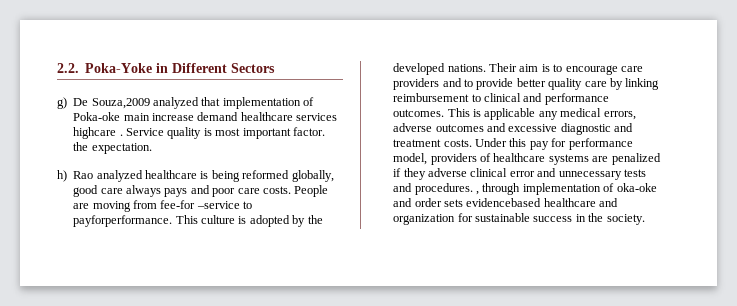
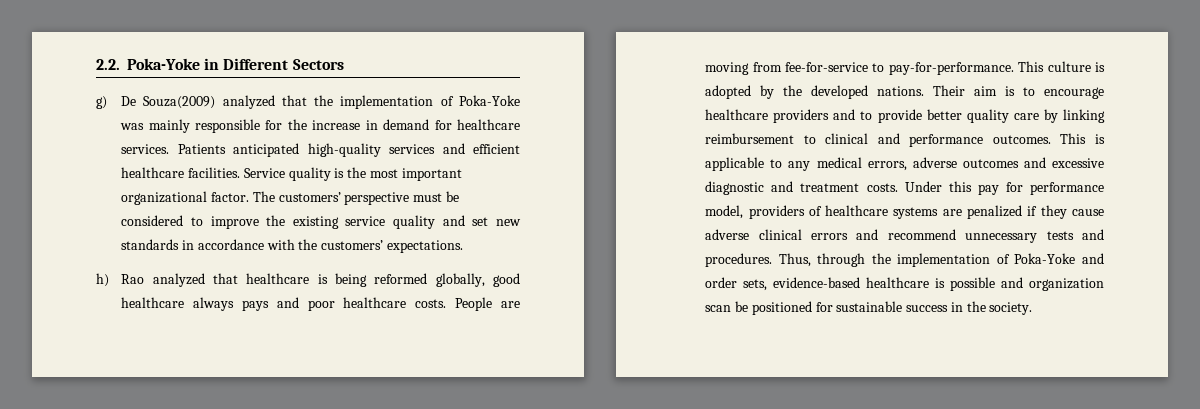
- g) De Souza,2009 analyzed that implementation of Poka-oke main increase demand healthcare services highcare .
+ g) De Souza(2009) analyzed that the implementation of Poka-Yoke was mainly responsible for the increase in demand for healthcare services. Patients anticipated high-quality services and efficient healthcare facilities.
- Service quality is most important factor. the expectation.
+ Service quality is the most important organizational factor. The customers’ perspective must be considered to improve the existing service quality and set new standards in accordance with the customers’ expectations.
- h) Rao analyzed healthcare is being reformed globally, good care always pays and poor care costs.
+ h) Rao analyzed that healthcare is being reformed globally, good healthcare always pays and poor healthcare costs.
- People are moving from fee-for –service to payforperformance.
+ People are moving from fee-for-service to pay-for-performance.
- Their aim is to encourage care providers and to provide better quality care by linking reimbursement to clinical and performance outcomes.
+ Their aim is to encourage healthcare providers and to provide better quality care by linking reimbursement to clinical and performance outcomes.
- This is applicable any medical errors, adverse outcomes and excessive diagnostic and treatment costs.
+ This is applicable to any medical errors, adverse outcomes and excessive diagnostic and treatment costs.
- Under this pay for performance model, providers of healthcare systems are penalized if they adverse clinical error and unnecessary tests and procedures. , through implementation of oka-oke and order sets evidencebased healthcare and organization for sustainable success in the society.
+ Under this pay for performance model, providers of healthcare systems are penalized if they cause adverse clinical errors and recommend unnecessary tests and procedures. Thus, through the implementation of Poka-Yoke and order sets, evidence-based healthcare is possible and organization scan be positioned for sustainable success in the society.

